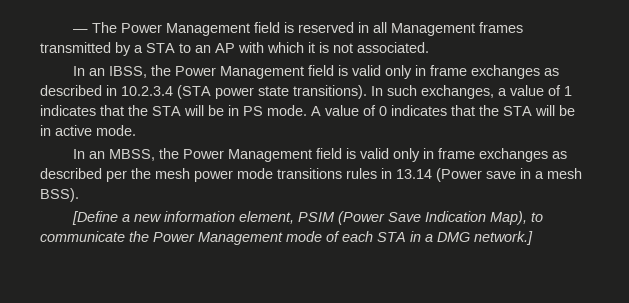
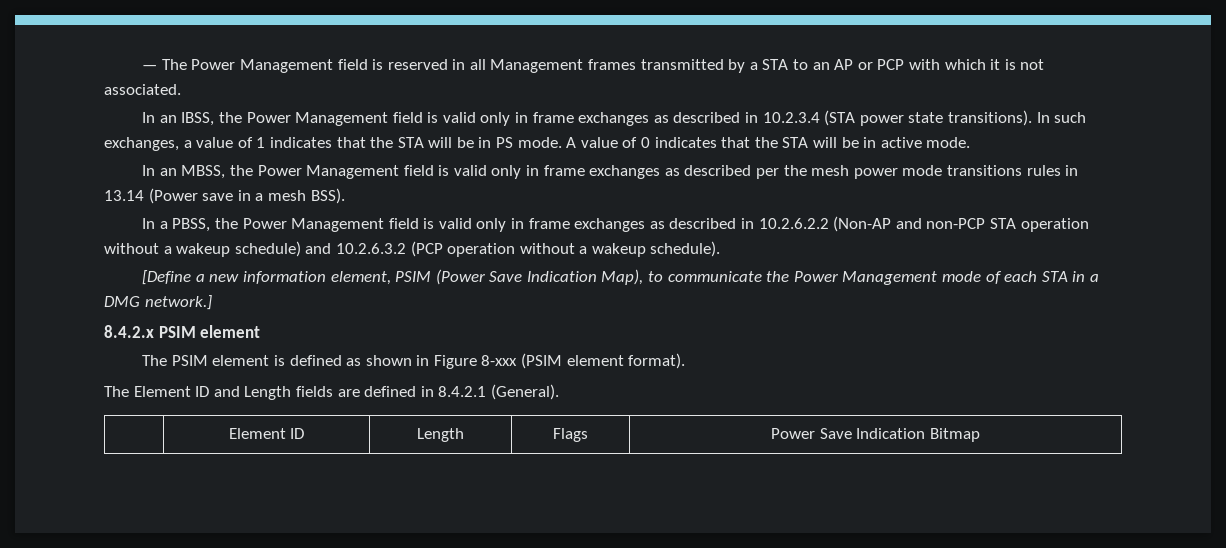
- — The Power Management field is reserved in all Management frames transmitted by a STA to an AP with which it is not associated.
+ — The Power Management field is reserved in all Management frames transmitted by a STA to an AP or PCP with which it is not associated.
+ In a PBSS, the Power Management field is valid only in frame exchanges as described in 10.2.6.2.2 (Non-AP and non-PCP STA operation without a wakeup schedule) and 10.2.6.3.2 (PCP operation without a wakeup schedule).
+ 8.4.2.x PSIM element
+ The PSIM element is defined as shown in Figure 8-xxx (PSIM element format).
+ The Element ID and Length fields are defined in 8.4.2.1 (General).
+ | Element ID | Length | Flags | Power Save Indication Bitmap

